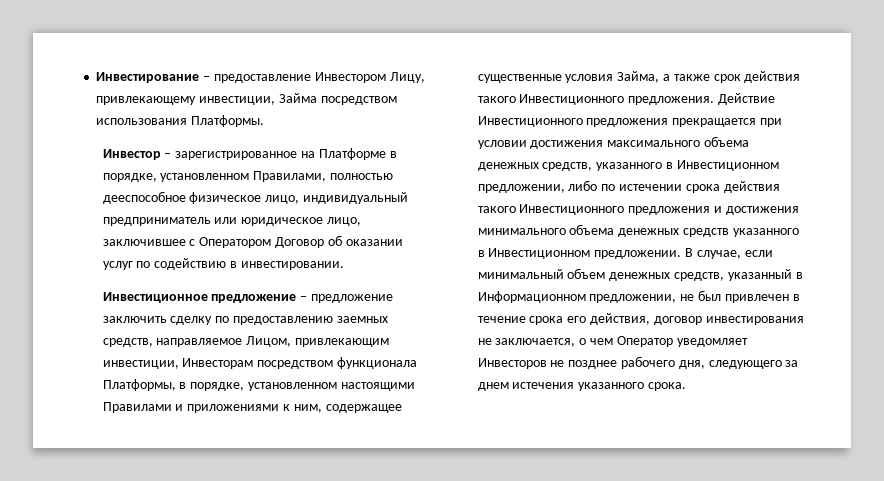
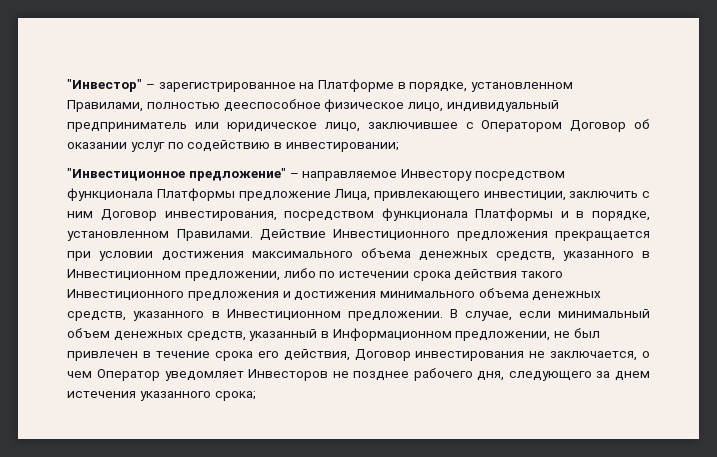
- Инвестирование – предоставление Инвестором Лицу, привлекающему инвестиции, Займа посредством использования Платформы.
- Инвестор – зарегистрированное на Платформе в порядке, установленном Правилами, полностью дееспособное физическое лицо, индивидуальный предприниматель или юридическое лицо, заключившее с Оператором Договор об оказании услуг по содействию в инвестировании.
- Инвестиционное предложение – предложение заключить сделку по предоставлению заемных средств, направляемое Лицом, привлекающим инвестиции, Инвесторам посредством функционала Платформы, в порядке, установленном настоящими Правилами и приложениями к ним, содержащее существенные условия Займа, а также срок действия такого Инвестиционного предложения.
+ "Инвестор" – зарегистрированное на Платформе в порядке, установленном Правилами, полностью дееспособное физическое лицо, индивидуальный предприниматель или юридическое лицо, заключившее с Оператором Договор об оказании услуг по содействию в инвестировании;
+ "Инвестиционное предложение" – направляемое Инвестору посредством функционала Платформы предложение Лица, привлекающего инвестиции, заключить с ним Договор инвестирования, посредством функционала Платформы и в порядке, установленном Правилами.
- Действие Инвестиционного предложения прекращается при условии достижения максимального объема денежных средств, указанного в Инвестиционном предложении, либо по истечении срока действия такого Инвестиционного предложения и достижения минимального объема денежных средств указанного в Инвестиционном предложении.
+ Действие Инвестиционного предложения прекращается при условии достижения максимального объема денежных средств, указанного в Инвестиционном предложении, либо по истечении срока действия такого Инвестиционного предложения и достижения минимального объема денежных средств, указанного в Инвестиционном предложении.
- В случае, если минимальный объем денежных средств, указанный в Информационном предложении, не был привлечен в течение срока его действия, договор инвестирования не заключается, о чем Оператор уведомляет Инвесторов не позднее рабочего дня, следующего за днем истечения указанного срока.
+ В случае, если минимальный объем денежных средств, указанный в Информационном предложении, не был привлечен в течение срока его действия, Договор инвестирования не заключается, о чем Оператор уведомляет Инвесторов не позднее рабочего дня, следующего за днем истечения указанного срока;

